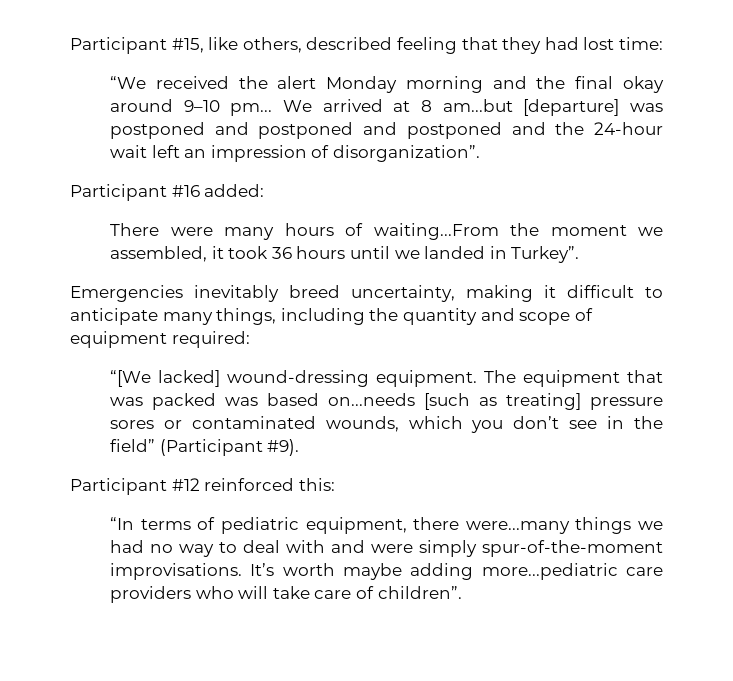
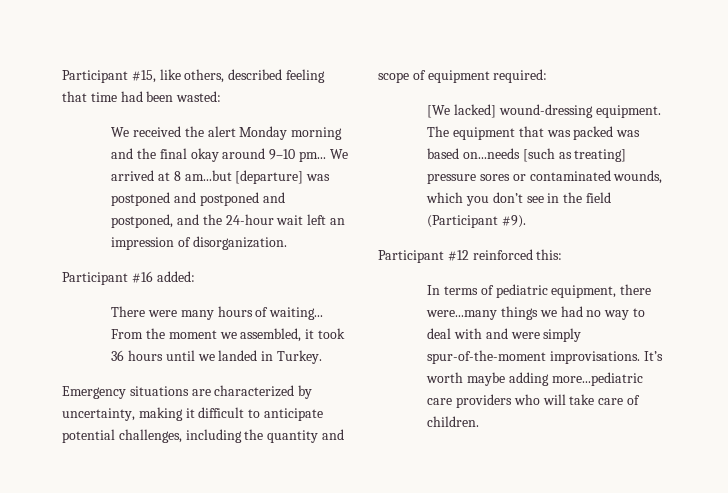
- Participant #15, like others, described feeling that they had lost time:
- “We received the alert Monday morning and the final okay around 9–10 pm...
+ Participant #15, like others, described feeling that time had been wasted:
+ We received the alert Monday morning and the final okay around 9–10 pm...
- We arrived at 8 am...but [departure] was postponed and postponed and postponed and the 24-hour wait left an impression of disorganization”.
+ We arrived at 8 am...but [departure] was postponed and postponed and postponed, and the 24-hour wait left an impression of disorganization.
- There were many hours of waiting...From the moment we assembled, it took 36 hours until we landed in Turkey”.
- Emergencies inevitably breed uncertainty, making it difficult to anticipate many things, including the quantity and scope of equipment required:
+ There were many hours of waiting... From the moment we assembled, it took 36 hours until we landed in Turkey.
+ Emergency situations are characterized by uncertainty, making it difficult to anticipate potential challenges, including the quantity and scope of equipment required:
- “[We lacked] wound-dressing equipment.
+ [We lacked] wound-dressing equipment.
- The equipment that was packed was based on...needs [such as treating] pressure sores or contaminated wounds, which you don’t see in the field” (Participant #9).
+ The equipment that was packed was based on...needs [such as treating] pressure sores or contaminated wounds, which you don’t see in the field (Participant #9).
- “In terms of pediatric equipment, there were...many things we had no way to deal with and were simply spur-of-the-moment improvisations.
+ In terms of pediatric equipment, there were...many things we had no way to deal with and were simply spur-of-the-moment improvisations.
- It’s worth maybe adding more...pediatric care providers who will take care of children”.
+ It’s worth maybe adding more...pediatric care providers who will take care of children.

